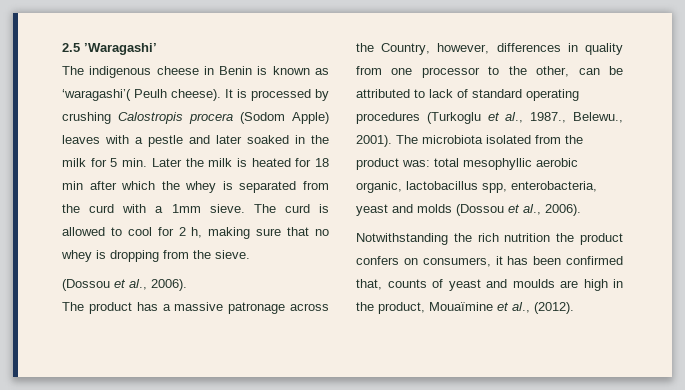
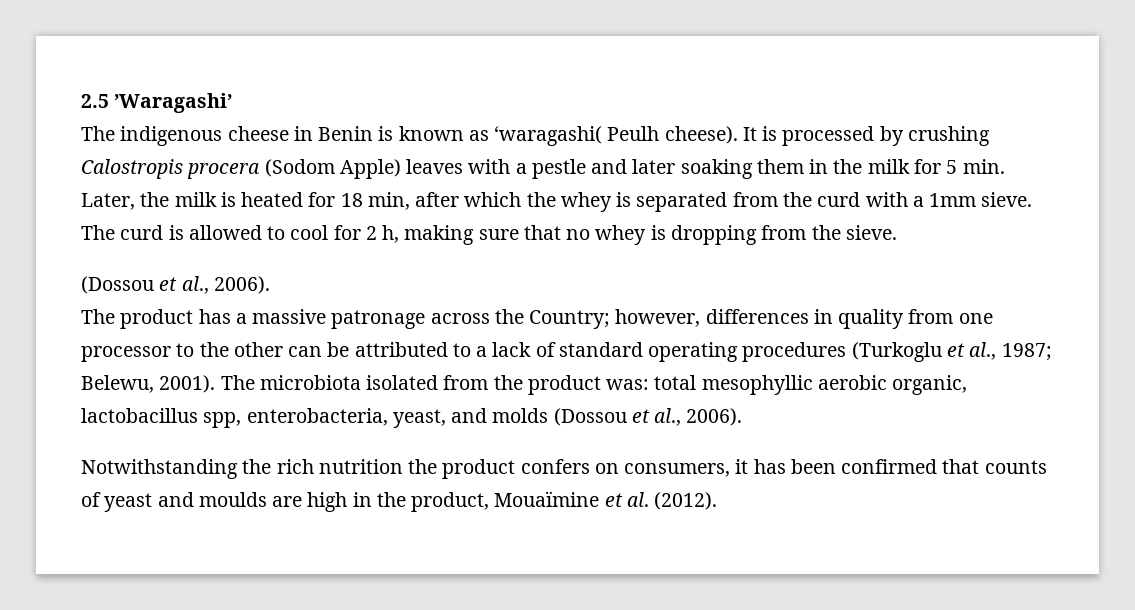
- The indigenous cheese in Benin is known as ‘waragashi’( Peulh cheese).
+ The indigenous cheese in Benin is known as ‘waragashi( Peulh cheese).
- It is processed by crushing Calostropis procera (Sodom Apple) leaves with a pestle and later soaked in the milk for 5 min. Later the milk is heated for 18 min after which the whey is separated from the curd with a 1mm sieve.
+ It is processed by crushing Calostropis procera (Sodom Apple) leaves with a pestle and later soaking them in the milk for 5 min. Later, the milk is heated for 18 min, after which the whey is separated from the curd with a 1mm sieve.
- The product has a massive patronage across the Country, however, differences in quality from one processor to the other, can be attributed to lack of standard operating procedures (Turkoglu et al., 1987., Belewu., 2001).
+ The product has a massive patronage across the Country; however, differences in quality from one processor to the other can be attributed to a lack of standard operating procedures (Turkoglu et al., 1987; Belewu, 2001).
- The microbiota isolated from the product was: total mesophyllic aerobic organic, lactobacillus spp, enterobacteria, yeast and molds (Dossou et al., 2006).
+ The microbiota isolated from the product was: total mesophyllic aerobic organic, lactobacillus spp, enterobacteria, yeast, and molds (Dossou et al., 2006).
- Notwithstanding the rich nutrition the product confers on consumers, it has been confirmed that, counts of yeast and moulds are high in the product, Mouaïmine et al., (2012).
+ Notwithstanding the rich nutrition the product confers on consumers, it has been confirmed that counts of yeast and moulds are high in the product, Mouaïmine et al. (2012).

